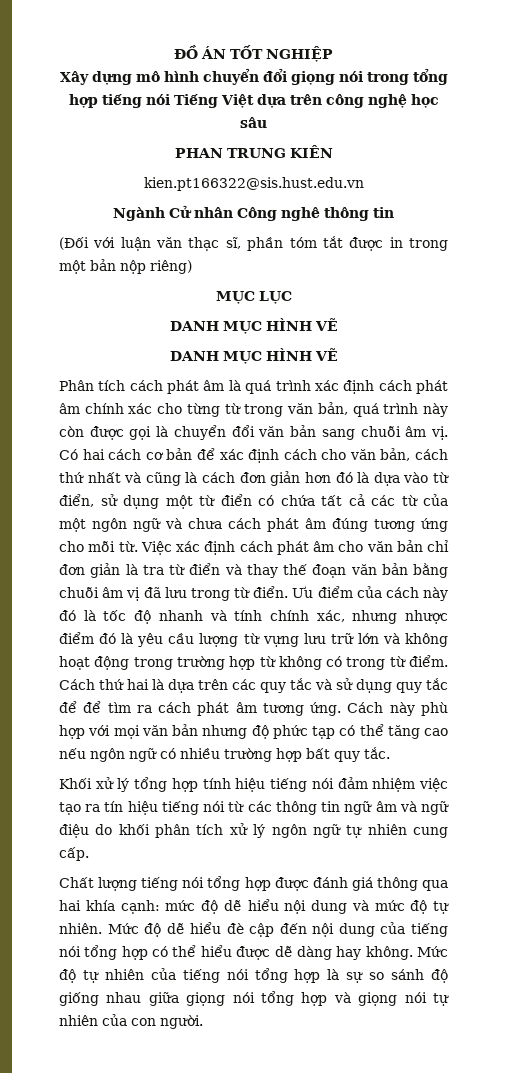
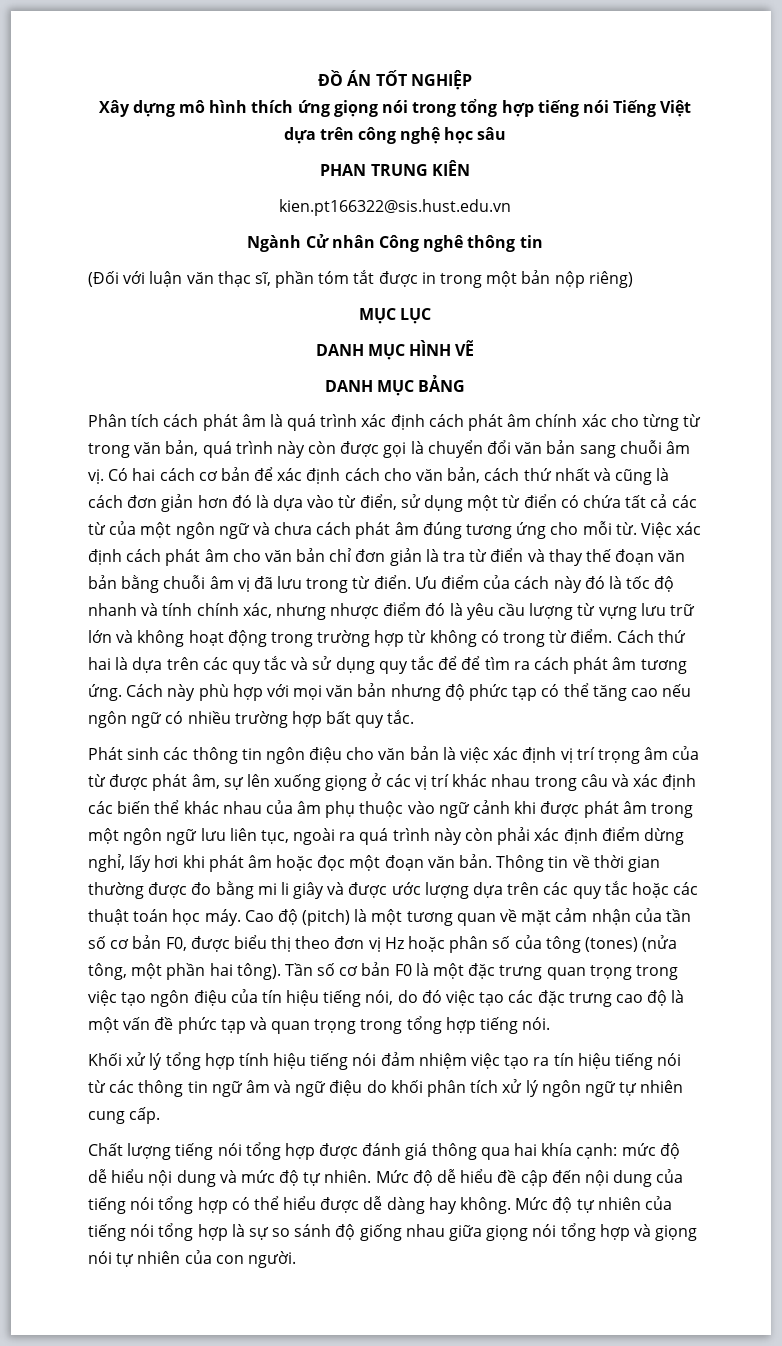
- Xây dựng mô hình chuyển đổi giọng nói trong tổng hợp tiếng nói Tiếng Việt dựa trên công nghệ học sâu
+ Xây dựng mô hình thích ứng giọng nói trong tổng hợp tiếng nói Tiếng Việt dựa trên công nghệ học sâu
  MỤC LỤC
  DANH MỤC HÌNH VẼ
- DANH MỤC HÌNH VẼ
+ DANH MỤC BẢNG
+ Phát sinh các thông tin ngôn điệu cho văn bản là việc xác định vị trí trọng âm của từ được phát âm, sự lên xuống giọng ở các vị trí khác nhau trong câu và xác định các biến thể khác nhau của âm phụ thuộc vào ngữ cảnh khi được phát âm trong một ngôn ngữ lưu liên tục, ngoài ra quá trình này còn phải xác định điểm dừng nghỉ, lấy hơi khi phát âm hoặc đọc một đoạn văn bản. Thông tin về thời gian thường được đo bằng mi li giây và được ước lượng dựa trên các quy tắc hoặc các thuật toán học máy. Cao độ (pitch) là một tương quan về mặt cảm nhận của tần số cơ bản F0, được biểu thị theo đơn vị Hz hoặc phân số của tông (tones) (nửa tông, một phần hai tông). Tần số cơ bản F0 là một đặc trưng quan trọng trong việc tạo ngôn điệu của tín hiệu tiếng nói, do đó việc tạo các đặc trưng cao độ là một vấn đề phức tạp và quan trọng trong tổng hợp tiếng nói.
- Mức độ dễ hiểu đè cập đến nội dung của tiếng nói tổng hợp có thể hiểu được dễ dàng hay không.
+ Mức độ dễ hiểu đề cập đến nội dung của tiếng nói tổng hợp có thể hiểu được dễ dàng hay không.

